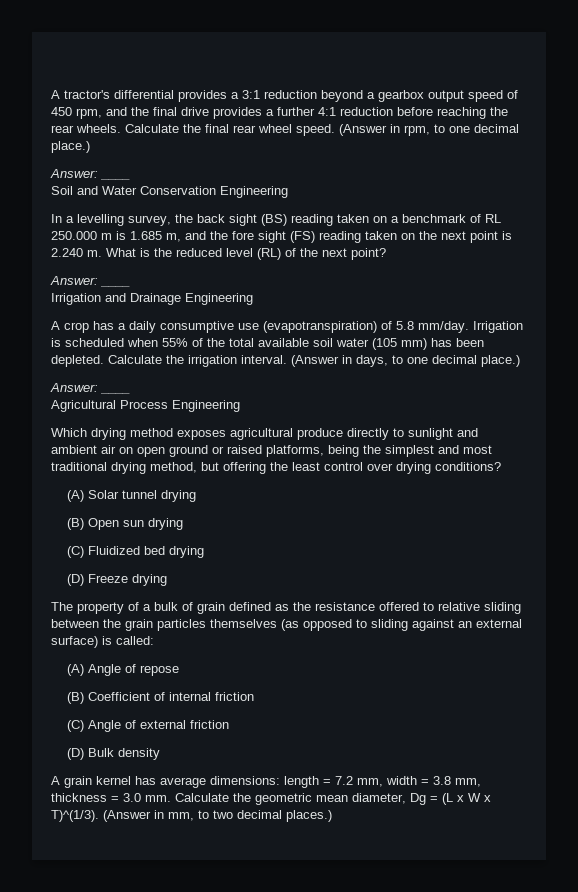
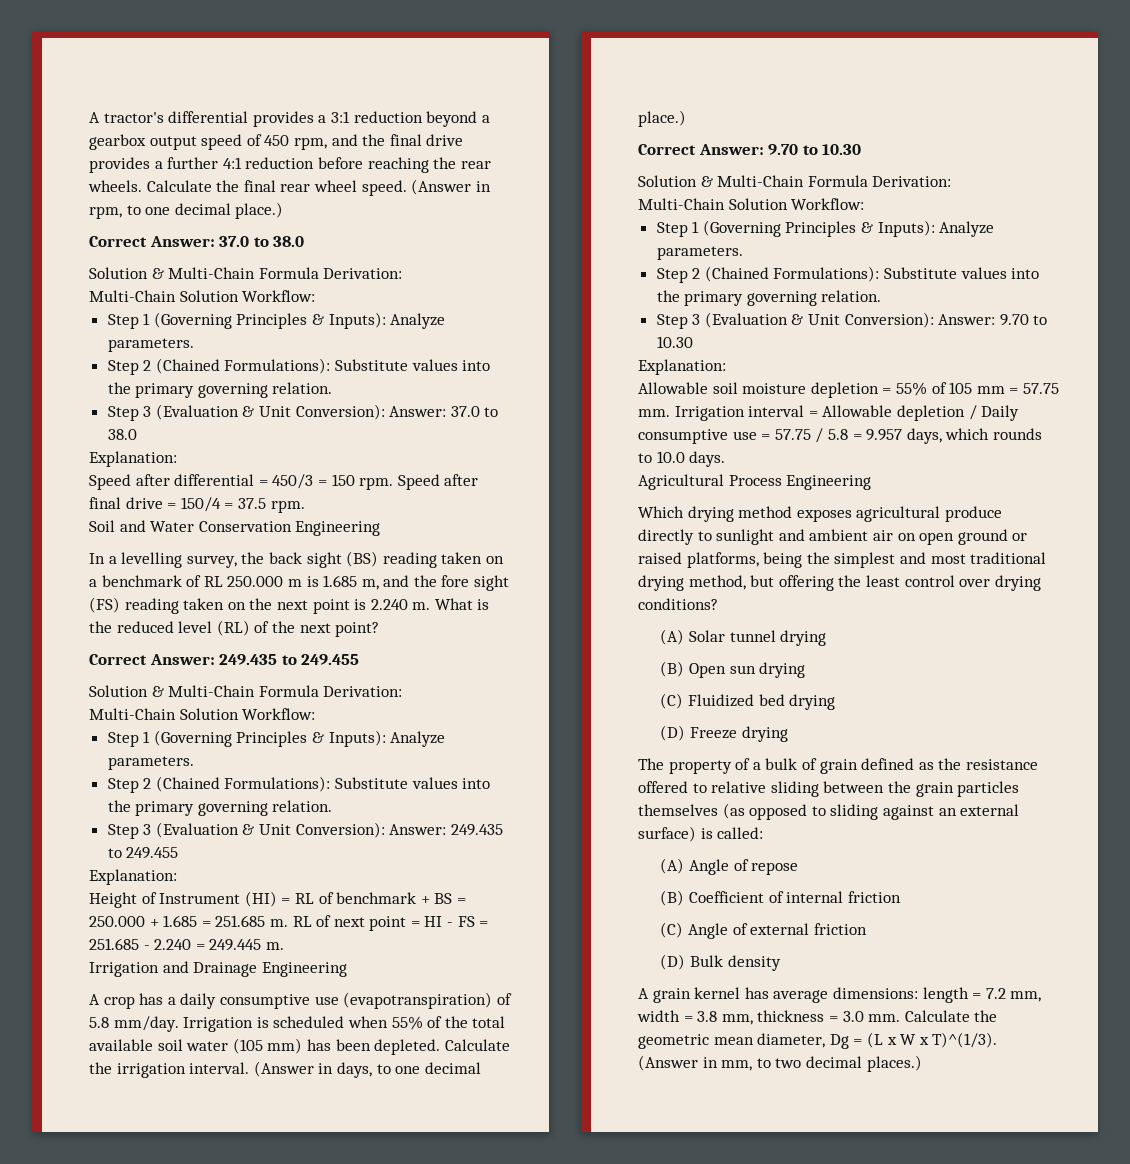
  (Answer in rpm, to one decimal place.)
- Answer: ____
+ Correct Answer: 37.0 to 38.0
+ Solution & Multi-Chain Formula Derivation:
+ Multi-Chain Solution Workflow:
+ Step 1 (Governing Principles & Inputs): Analyze parameters.
+ Step 2 (Chained Formulations): Substitute values into the primary governing relation.
+ Step 3 (Evaluation & Unit Conversion): Answer: 37.0 to 38.0
+ Explanation:
+ Speed after differential = 450/3 = 150 rpm. Speed after final drive = 150/4 = 37.5 rpm.
  What is the reduced level (RL) of the next point?
- Answer: ____
+ Correct Answer: 249.435 to 249.455
+ Solution & Multi-Chain Formula Derivation:
+ Multi-Chain Solution Workflow:
+ Step 1 (Governing Principles & Inputs): Analyze parameters.
+ Step 2 (Chained Formulations): Substitute values into the primary governing relation.
+ Step 3 (Evaluation & Unit Conversion): Answer: 249.435 to 249.455
+ Explanation:
+ Height of Instrument (HI) = RL of benchmark + BS = 250.000 + 1.685 = 251.685 m. RL of next point = HI - FS = 251.685 - 2.240 = 249.445 m.
  (Answer in days, to one decimal place.)
- Answer: ____
+ Correct Answer: 9.70 to 10.30
+ Solution & Multi-Chain Formula Derivation:
+ Multi-Chain Solution Workflow:
+ Step 1 (Governing Principles & Inputs): Analyze parameters.
+ Step 2 (Chained Formulations): Substitute values into the primary governing relation.
+ Step 3 (Evaluation & Unit Conversion): Answer: 9.70 to 10.30
+ Explanation:
+ Allowable soil moisture depletion = 55% of 105 mm = 57.75 mm. Irrigation interval = Allowable depletion / Daily consumptive use = 57.75 / 5.8 = 9.957 days, which rounds to 10.0 days.

